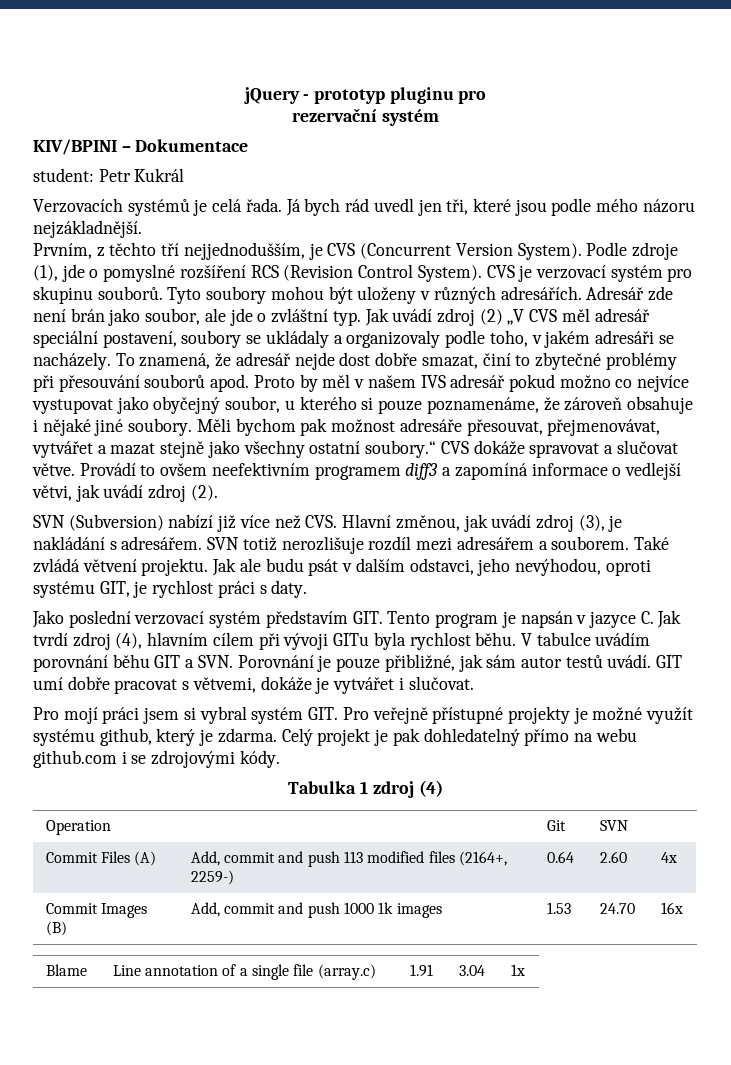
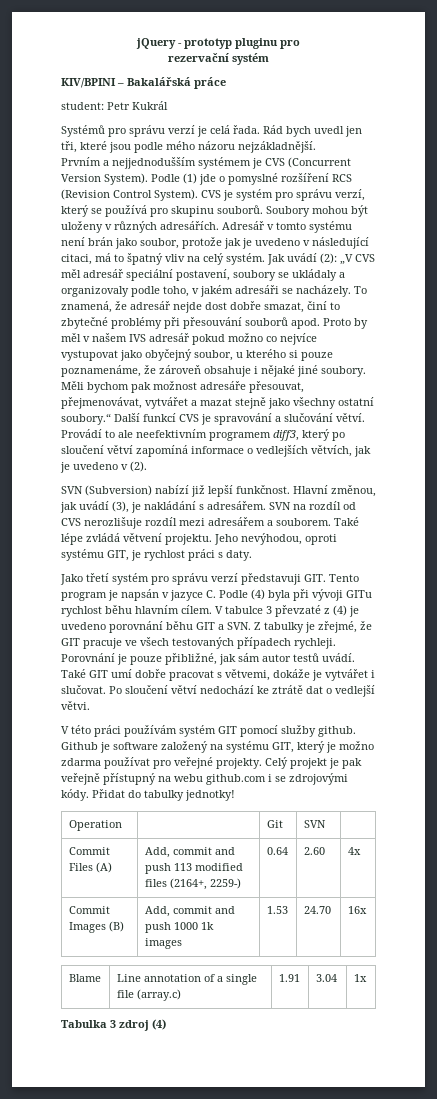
- KIV/BPINI – Dokumentace
+ KIV/BPINI – Bakalářská práce
- Verzovacích systémů je celá řada. Já bych rád uvedl jen tři, které jsou podle mého názoru nejzákladnější.
+ Systémů pro správu verzí je celá řada. Rád bych uvedl jen tři, které jsou podle mého názoru nejzákladnější.
- Prvním, z těchto tří nejjednodušším, je CVS (Concurrent Version System).
+ Prvním a nejjednodušším systémem je CVS (Concurrent Version System).
- Podle zdroje (1), jde o pomyslné rozšíření RCS (Revision Control System).
+ Podle (1) jde o pomyslné rozšíření RCS (Revision Control System).
- CVS je verzovací systém pro skupinu souborů. Tyto soubory mohou být uloženy v různých adresářích.
+ CVS je systém pro správu verzí, který se používá pro skupinu souborů. Soubory mohou být uloženy v různých adresářích.
- Adresář zde není brán jako soubor, ale jde o zvláštní typ. Jak uvádí zdroj (2) „V CVS měl adresář speciální postavení, soubory se ukládaly a organizovaly podle toho, v jakém adresáři se nacházely.
+ Adresář v tomto systému není brán jako soubor, protože jak je uvedeno v následující citaci, má to špatný vliv na celý systém. Jak uvádí (2): „V CVS měl adresář speciální postavení, soubory se ukládaly a organizovaly podle toho, v jakém adresáři se nacházely.
- Měli bychom pak možnost adresáře přesouvat, přejmenovávat, vytvářet a mazat stejně jako všechny ostatní soubory.“ CVS dokáže spravovat a slučovat větve.
+ Měli bychom pak možnost adresáře přesouvat, přejmenovávat, vytvářet a mazat stejně jako všechny ostatní soubory.“ Další funkcí CVS je spravování a slučování větví.
- Provádí to ovšem neefektivním programem diff3 a zapomíná informace o vedlejší větvi, jak uvádí zdroj (2).
+ Provádí to ale neefektivním programem diff3, který po sloučení větví zapomíná informace o vedlejších větvích, jak je uvedeno v (2).
- SVN (Subversion) nabízí již více než CVS. Hlavní změnou, jak uvádí zdroj (3), je nakládání s adresářem.
+ SVN (Subversion) nabízí již lepší funkčnost. Hlavní změnou, jak uvádí (3), je nakládání s adresářem.
- SVN totiž nerozlišuje rozdíl mezi adresářem a souborem.
+ SVN na rozdíl od CVS nerozlišuje rozdíl mezi adresářem a souborem.
- Také zvládá větvení projektu.
+ Také lépe zvládá větvení projektu.
- Jak ale budu psát v dalším odstavci, jeho nevýhodou, oproti systému GIT, je rychlost práci s daty.
+ Jeho nevýhodou, oproti systému GIT, je rychlost práci s daty.
- Jako poslední verzovací systém představím GIT. Tento program je napsán v jazyce C. Jak tvrdí zdroj (4), hlavním cílem při vývoji GITu byla rychlost běhu. V tabulce uvádím porovnání běhu GIT a SVN. Porovnání je pouze přibližné, jak sám autor testů uvádí.
+ Jako třetí systém pro správu verzí představuji GIT. Tento program je napsán v jazyce C. Podle (4) byla při vývoji GITu rychlost běhu hlavním cílem. V tabulce 3 převzaté z (4) je uvedeno porovnání běhu GIT a SVN. Z tabulky je zřejmé, že GIT pracuje ve všech testovaných případech rychleji. Porovnání je pouze přibližné, jak sám autor testů uvádí.
- GIT umí dobře pracovat s větvemi, dokáže je vytvářet i slučovat.
- Pro mojí práci jsem si vybral systém GIT. Pro veřejně přístupné projekty je možné využít systému github, který je zdarma.
+ Také GIT umí dobře pracovat s větvemi, dokáže je vytvářet i slučovat. Po sloučení větví nedochází ke ztrátě dat o vedlejší větvi.
+ V této práci používám systém GIT pomocí služby github. Github je software založený na systému GIT, který je možno zdarma používat pro veřejné projekty.
- Celý projekt je pak dohledatelný přímo na webu github.com i se zdrojovými kódy.
- Tabulka 1 zdroj (4)
+ Celý projekt je pak veřejně přístupný na webu github.com i se zdrojovými kódy. Přidat do tabulky jednotky!
+ Tabulka 3 zdroj (4)

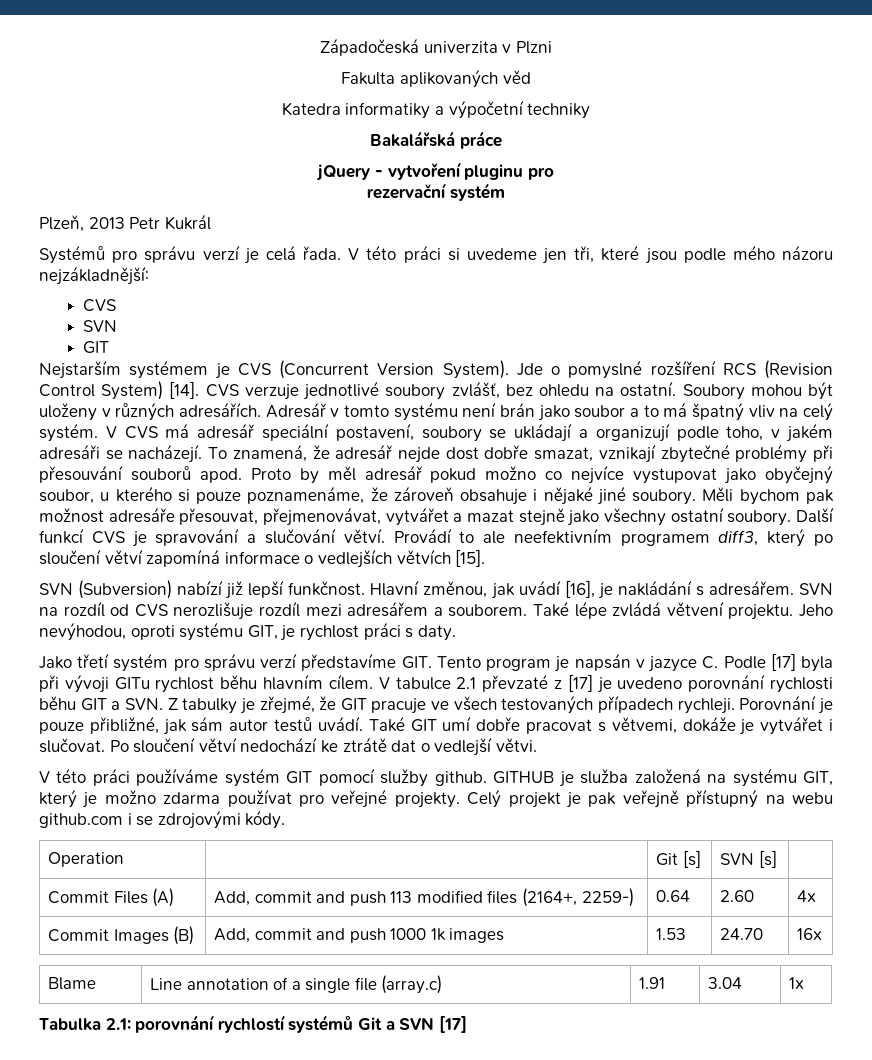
+ Západočeská univerzita v Plzni
+ Fakulta aplikovaných věd
+ Katedra informatiky a výpočetní techniky
+ Bakalářská práce
- jQuery - prototyp pluginu pro
+ jQuery - vytvoření pluginu pro
- KIV/BPINI – Bakalářská práce
- student: Petr Kukrál
+ Plzeň, 2013 Petr Kukrál
- Rád bych uvedl jen tři, které jsou podle mého názoru nejzákladnější.
- Prvním a nejjednodušším systémem je CVS (Concurrent Version System).
+ V této práci si uvedeme jen tři, které jsou podle mého názoru nejzákladnější:
+ CVS
+ SVN
+ GIT
+ Nejstarším systémem je CVS (Concurrent Version System).
- Podle (1) jde o pomyslné rozšíření RCS (Revision Control System). CVS je systém pro správu verzí, který se používá pro skupinu souborů.
+ Jde o pomyslné rozšíření RCS (Revision Control System) [14]. CVS verzuje jednotlivé soubory zvlášť, bez ohledu na ostatní.
- Adresář v tomto systému není brán jako soubor, protože jak je uvedeno v následující citaci, má to špatný vliv na celý systém.
+ Adresář v tomto systému není brán jako soubor a to má špatný vliv na celý systém.
- Jak uvádí (2): „V CVS měl adresář speciální postavení, soubory se ukládaly a organizovaly podle toho, v jakém adresáři se nacházely.
+ V CVS má adresář speciální postavení, soubory se ukládají a organizují podle toho, v jakém adresáři se nacházejí.
- To znamená, že adresář nejde dost dobře smazat, činí to zbytečné problémy při přesouvání souborů apod.
+ To znamená, že adresář nejde dost dobře smazat, vznikají zbytečné problémy při přesouvání souborů apod.
- Proto by měl v našem IVS adresář pokud možno co nejvíce vystupovat jako obyčejný soubor, u kterého si pouze poznamenáme, že zároveň obsahuje i nějaké jiné soubory.
+ Proto by měl adresář pokud možno co nejvíce vystupovat jako obyčejný soubor, u kterého si pouze poznamenáme, že zároveň obsahuje i nějaké jiné soubory.
- Měli bychom pak možnost adresáře přesouvat, přejmenovávat, vytvářet a mazat stejně jako všechny ostatní soubory.“ Další funkcí CVS je spravování a slučování větví.
+ Měli bychom pak možnost adresáře přesouvat, přejmenovávat, vytvářet a mazat stejně jako všechny ostatní soubory. Další funkcí CVS je spravování a slučování větví.
- Provádí to ale neefektivním programem diff3, který po sloučení větví zapomíná informace o vedlejších větvích, jak je uvedeno v (2).
+ Provádí to ale neefektivním programem diff3, který po sloučení větví zapomíná informace o vedlejších větvích [15].
- Hlavní změnou, jak uvádí (3), je nakládání s adresářem.
+ Hlavní změnou, jak uvádí [16], je nakládání s adresářem.
- Jako třetí systém pro správu verzí představuji GIT. Tento program je napsán v jazyce C. Podle (4) byla při vývoji GITu rychlost běhu hlavním cílem.
+ Jako třetí systém pro správu verzí představíme GIT. Tento program je napsán v jazyce C. Podle [17] byla při vývoji GITu rychlost běhu hlavním cílem.
- V tabulce 3 převzaté z (4) je uvedeno porovnání běhu GIT a SVN. Z tabulky je zřejmé, že GIT pracuje ve všech testovaných případech rychleji.
+ V tabulce 2.1 převzaté z [17] je uvedeno porovnání rychlosti běhu GIT a SVN. Z tabulky je zřejmé, že GIT pracuje ve všech testovaných případech rychleji.
- V této práci používám systém GIT pomocí služby github.
+ V této práci používáme systém GIT pomocí služby github.
- Github je software založený na systému GIT, který je možno zdarma používat pro veřejné projekty.
+ GITHUB je služba založená na systému GIT, který je možno zdarma používat pro veřejné projekty.
- Přidat do tabulky jednotky!
- Operation | | Git | SVN |
+ Operation | | Git [s] | SVN [s] |
- Tabulka 3 zdroj (4)
+ Tabulka 2.1: porovnání rychlostí systémů Git a SVN [17]

